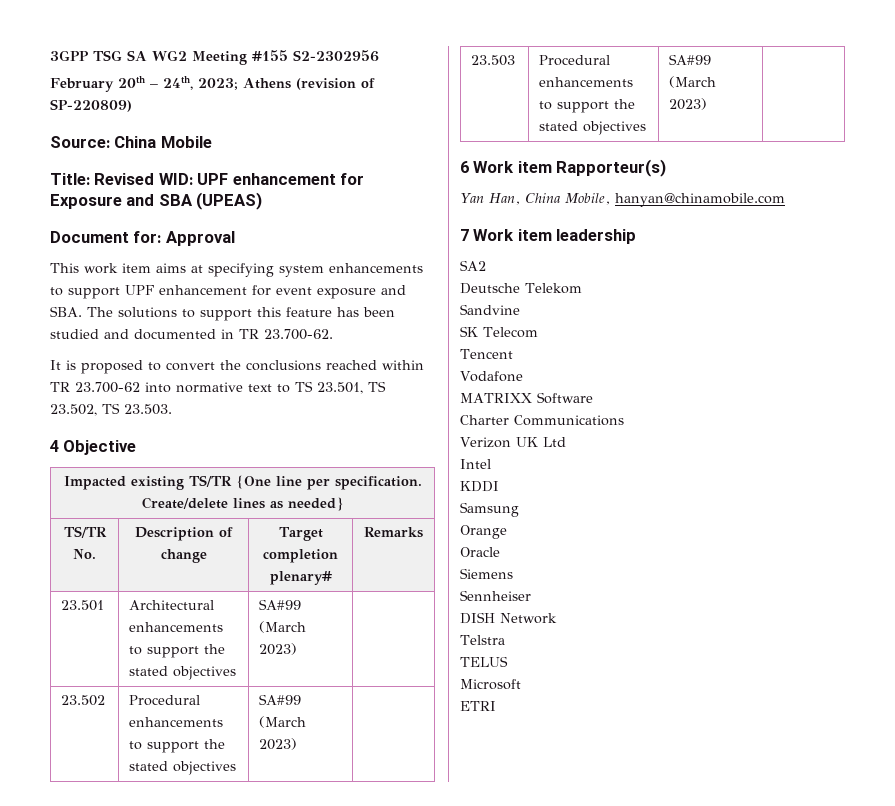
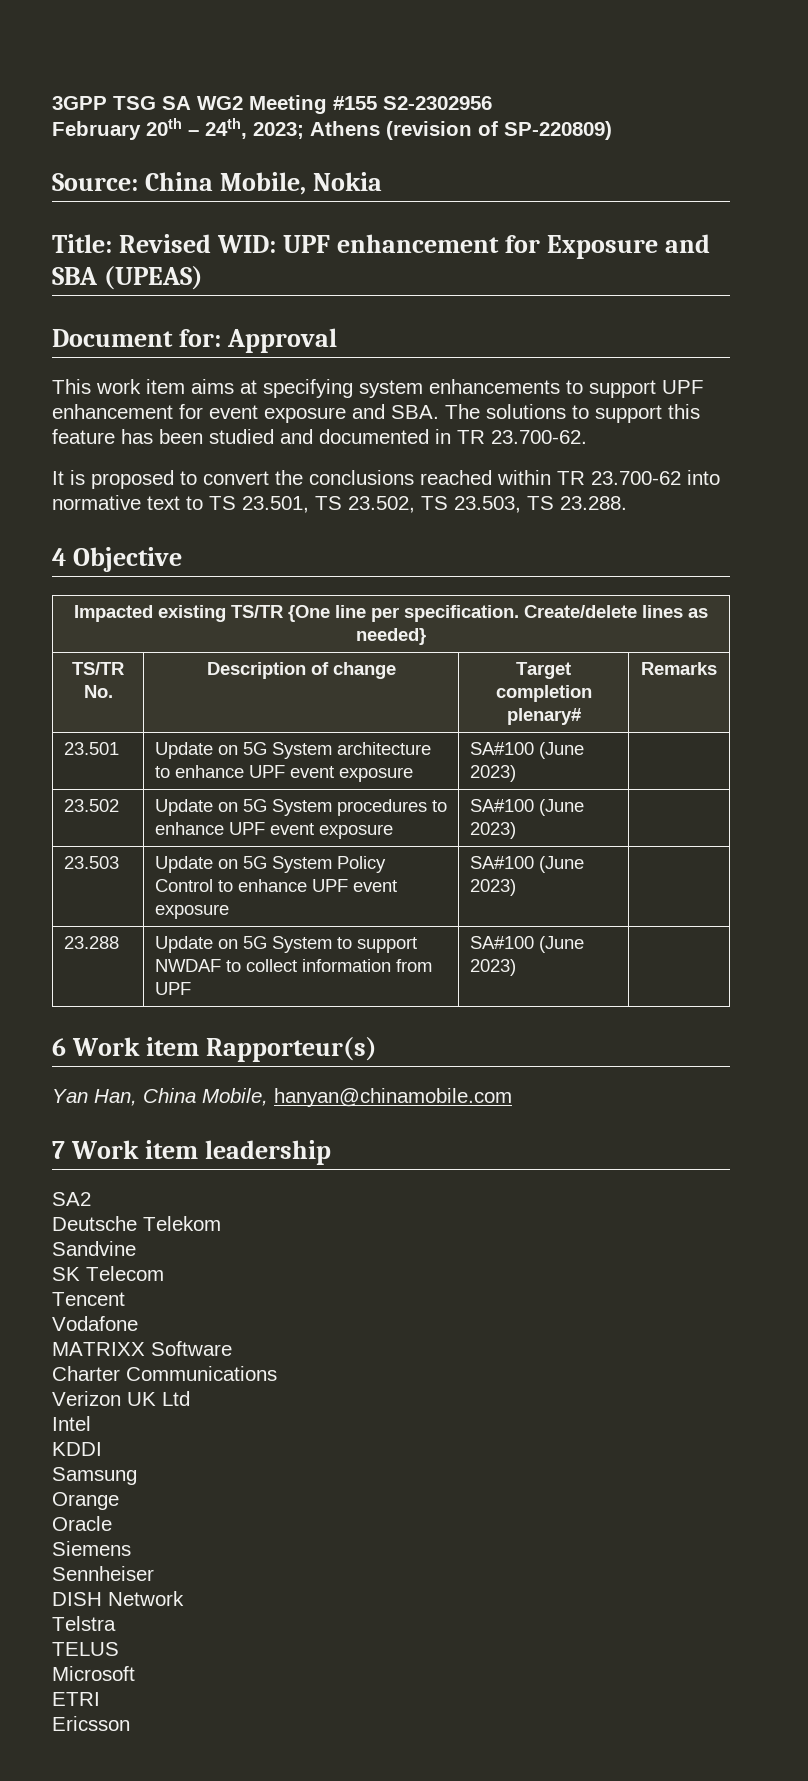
- Source: China Mobile
+ Source: China Mobile, Nokia
- It is proposed to convert the conclusions reached within TR 23.700-62 into normative text to TS 23.501, TS 23.502, TS 23.503.
+ It is proposed to convert the conclusions reached within TR 23.700-62 into normative text to TS 23.501, TS 23.502, TS 23.503, TS 23.288.
- 23.501 | Architectural enhancements to support the stated objectives | SA#99 (March 2023) |
- 23.502 | Procedural enhancements to support the stated objectives | SA#99 (March 2023) |
- 23.503 | Procedural enhancements to support the stated objectives | SA#99 (March 2023) |
+ 23.501 | Update on 5G System architecture to enhance UPF event exposure | SA#100 (June 2023) |
+ 23.502 | Update on 5G System procedures to enhance UPF event exposure | SA#100 (June 2023) |
+ 23.503 | Update on 5G System Policy Control to enhance UPF event exposure | SA#100 (June 2023) |
+ 23.288 | Update on 5G System to support NWDAF to collect information from UPF | SA#100 (June 2023) |
+ Ericsson

